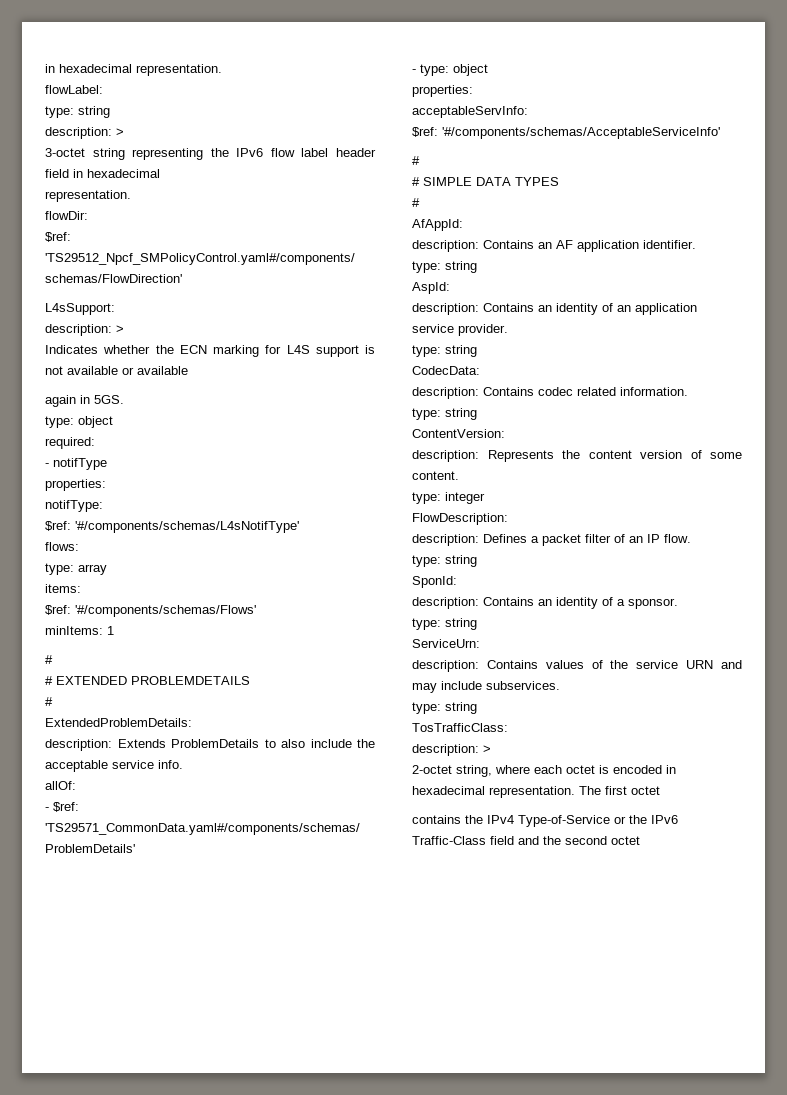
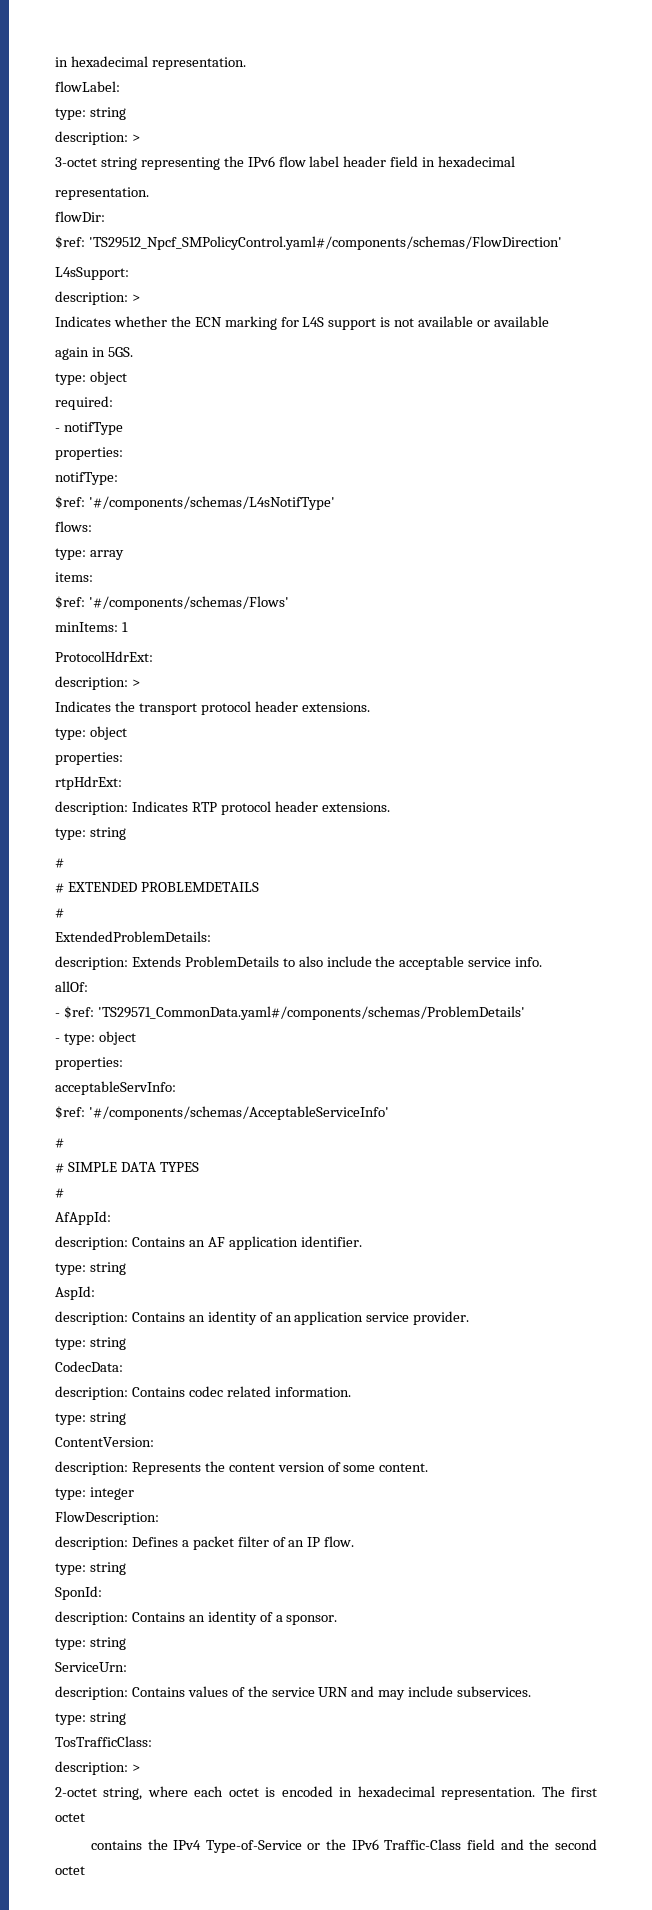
+ ProtocolHdrExt:
+ description: >
+ Indicates the transport protocol header extensions.
+ type: object
+ properties:
+ rtpHdrExt:
+ description: Indicates RTP protocol header extensions.
+ type: string

